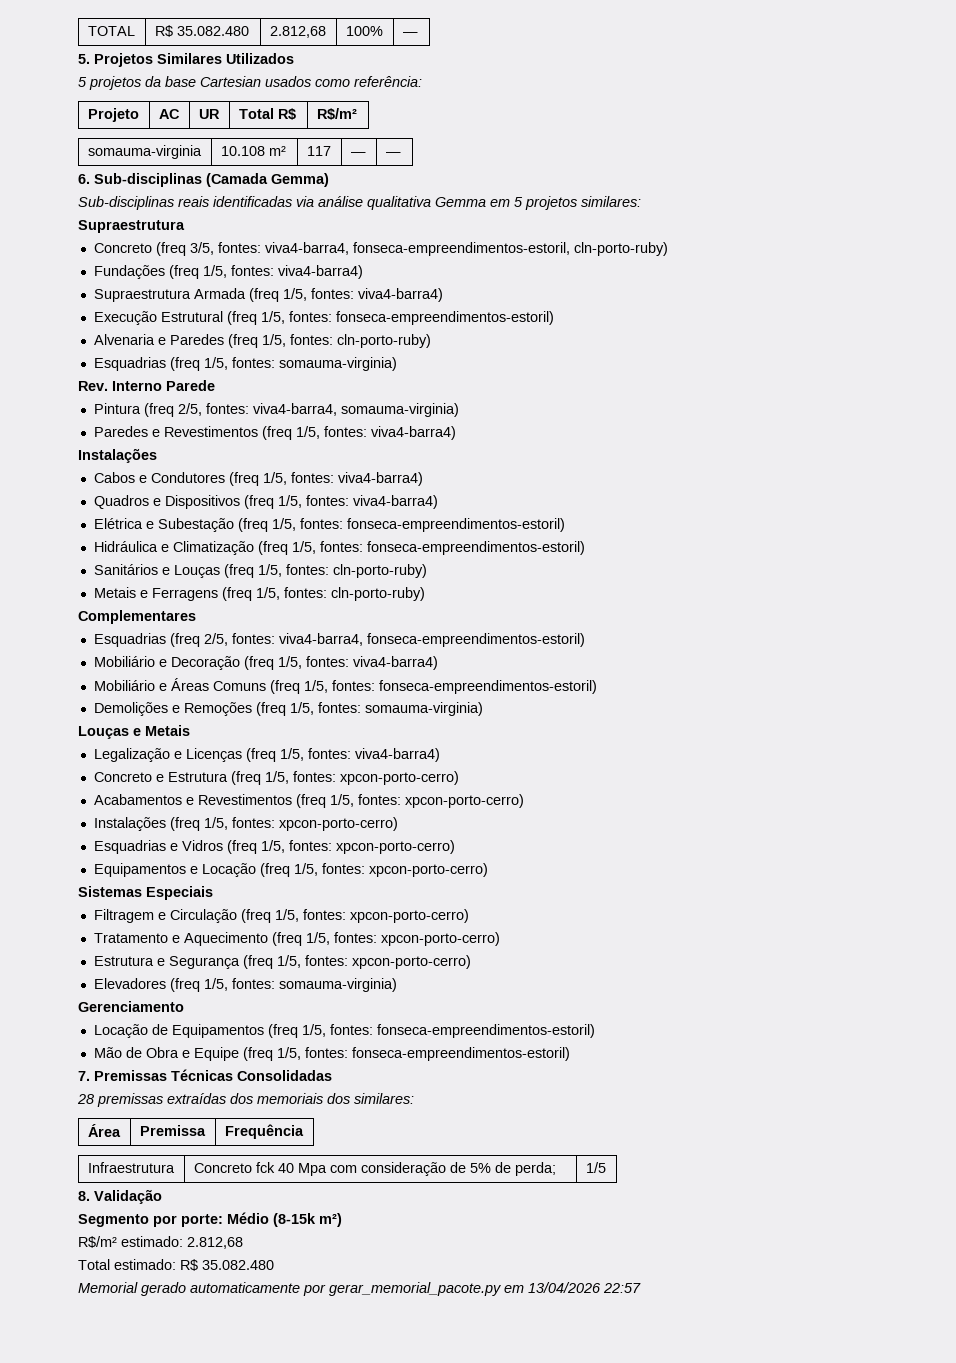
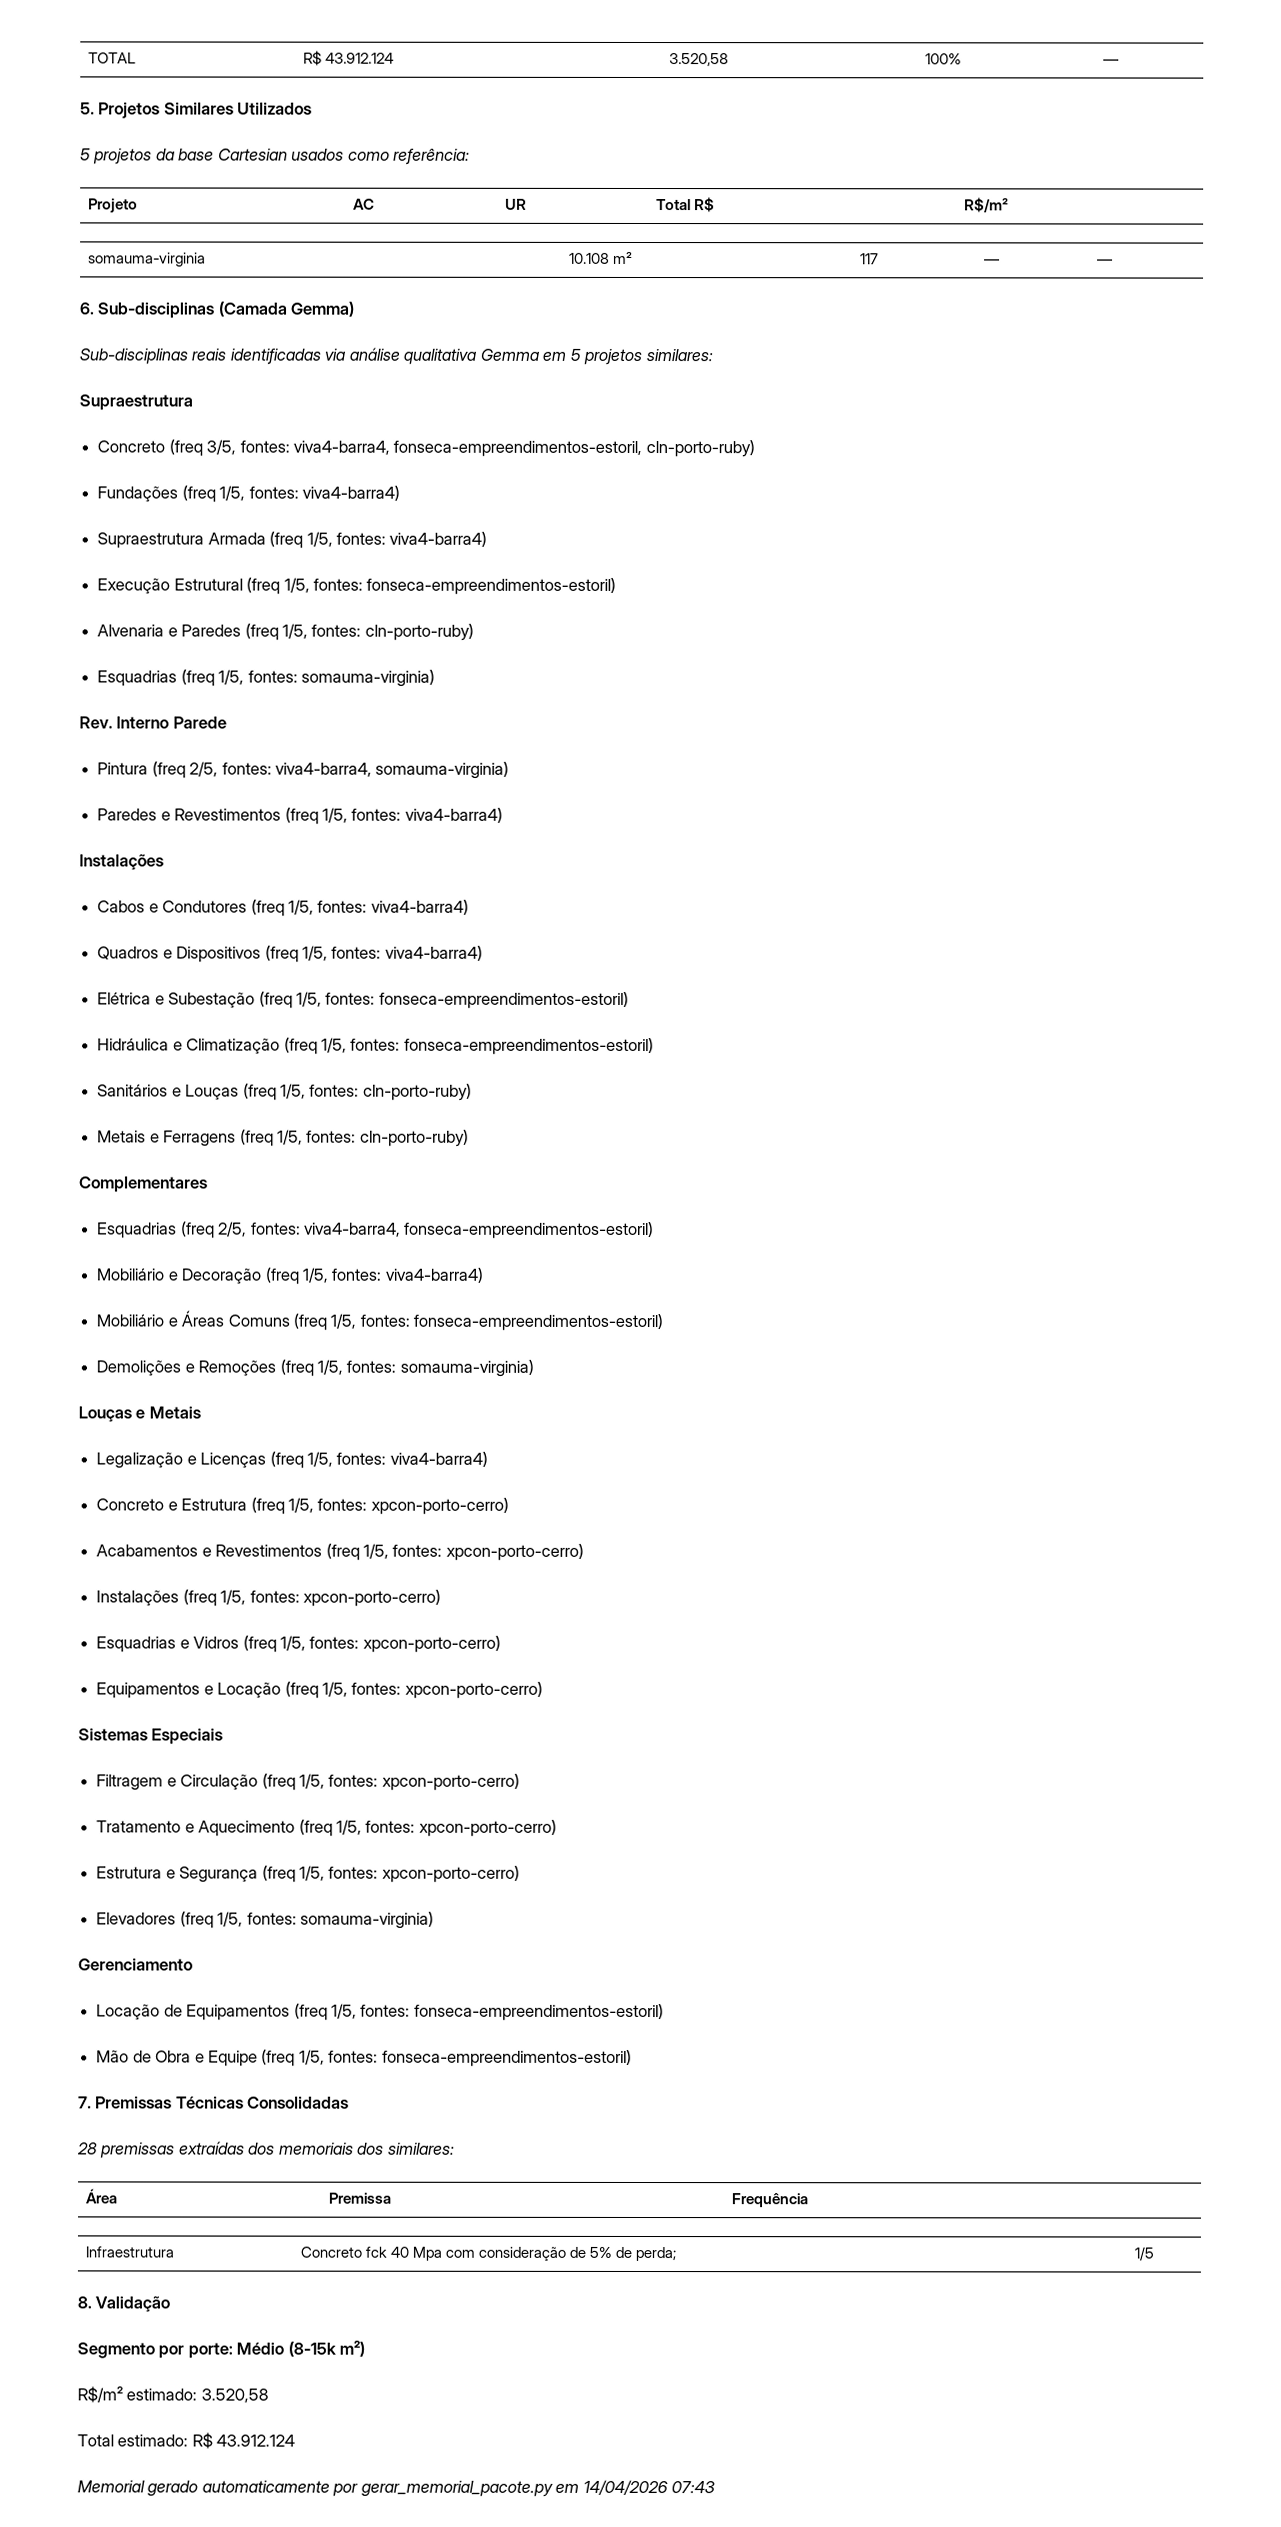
- TOTAL | R$ 35.082.480 | 2.812,68 | 100% | —
+ TOTAL | R$ 43.912.124 | 3.520,58 | 100% | —
- R$/m² estimado: 2.812,68
+ R$/m² estimado: 3.520,58
- Total estimado: R$ 35.082.480
+ Total estimado: R$ 43.912.124
- Memorial gerado automaticamente por gerar_memorial_pacote.py em 13/04/2026 22:57
+ Memorial gerado automaticamente por gerar_memorial_pacote.py em 14/04/2026 07:43

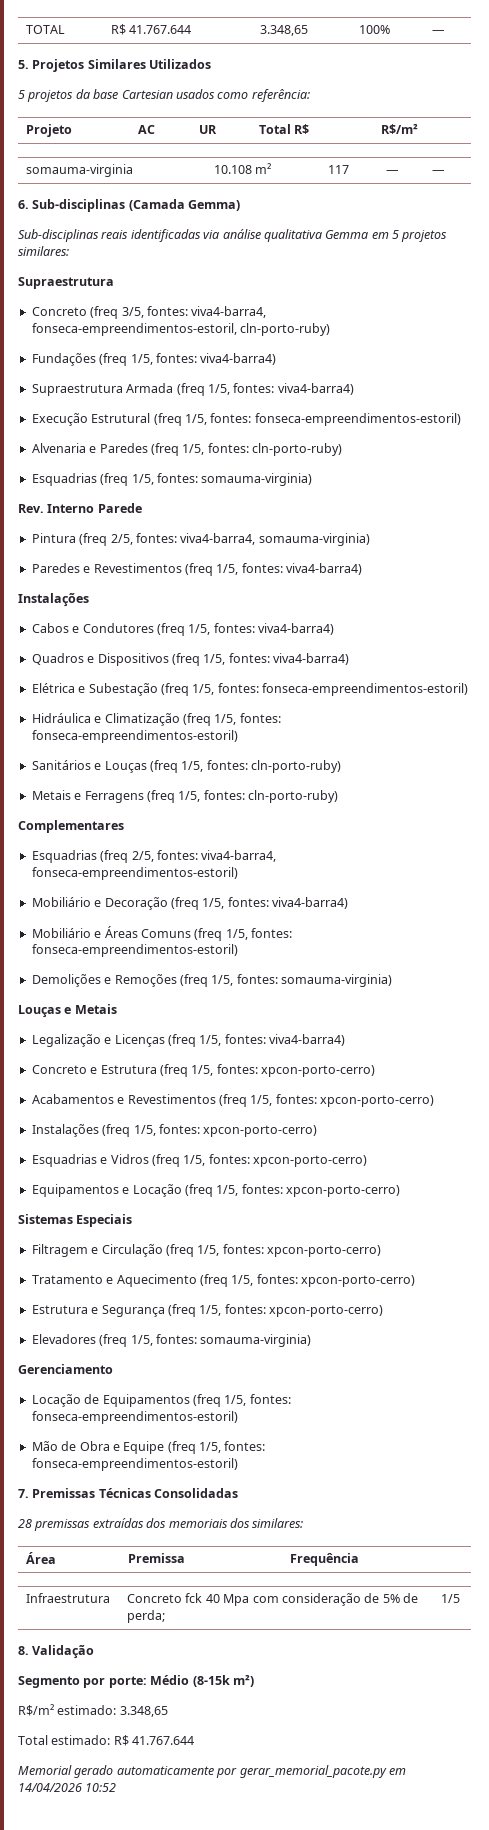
- TOTAL | R$ 43.912.124 | 3.520,58 | 100% | —
+ TOTAL | R$ 41.767.644 | 3.348,65 | 100% | —
- R$/m² estimado: 3.520,58
+ R$/m² estimado: 3.348,65
- Total estimado: R$ 43.912.124
+ Total estimado: R$ 41.767.644
- Memorial gerado automaticamente por gerar_memorial_pacote.py em 14/04/2026 07:43
+ Memorial gerado automaticamente por gerar_memorial_pacote.py em 14/04/2026 10:52

